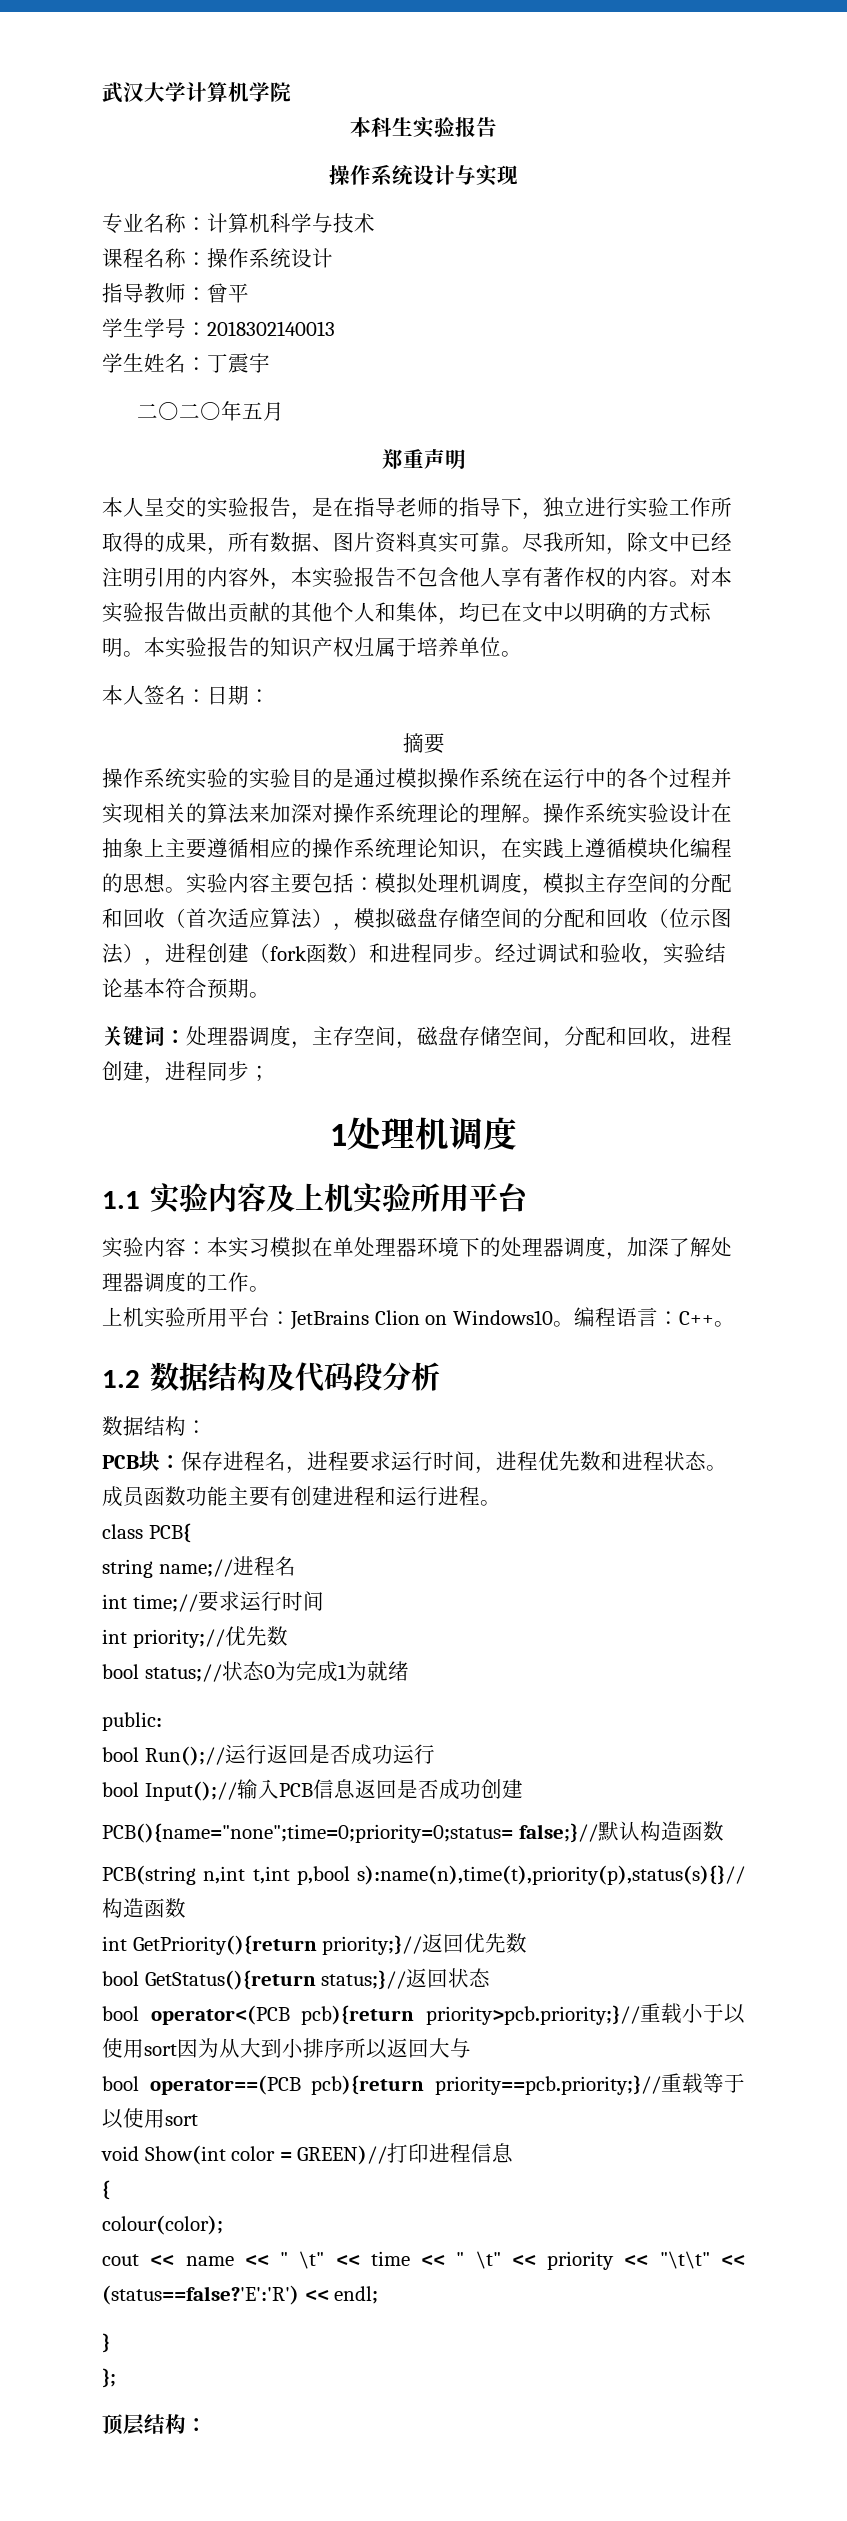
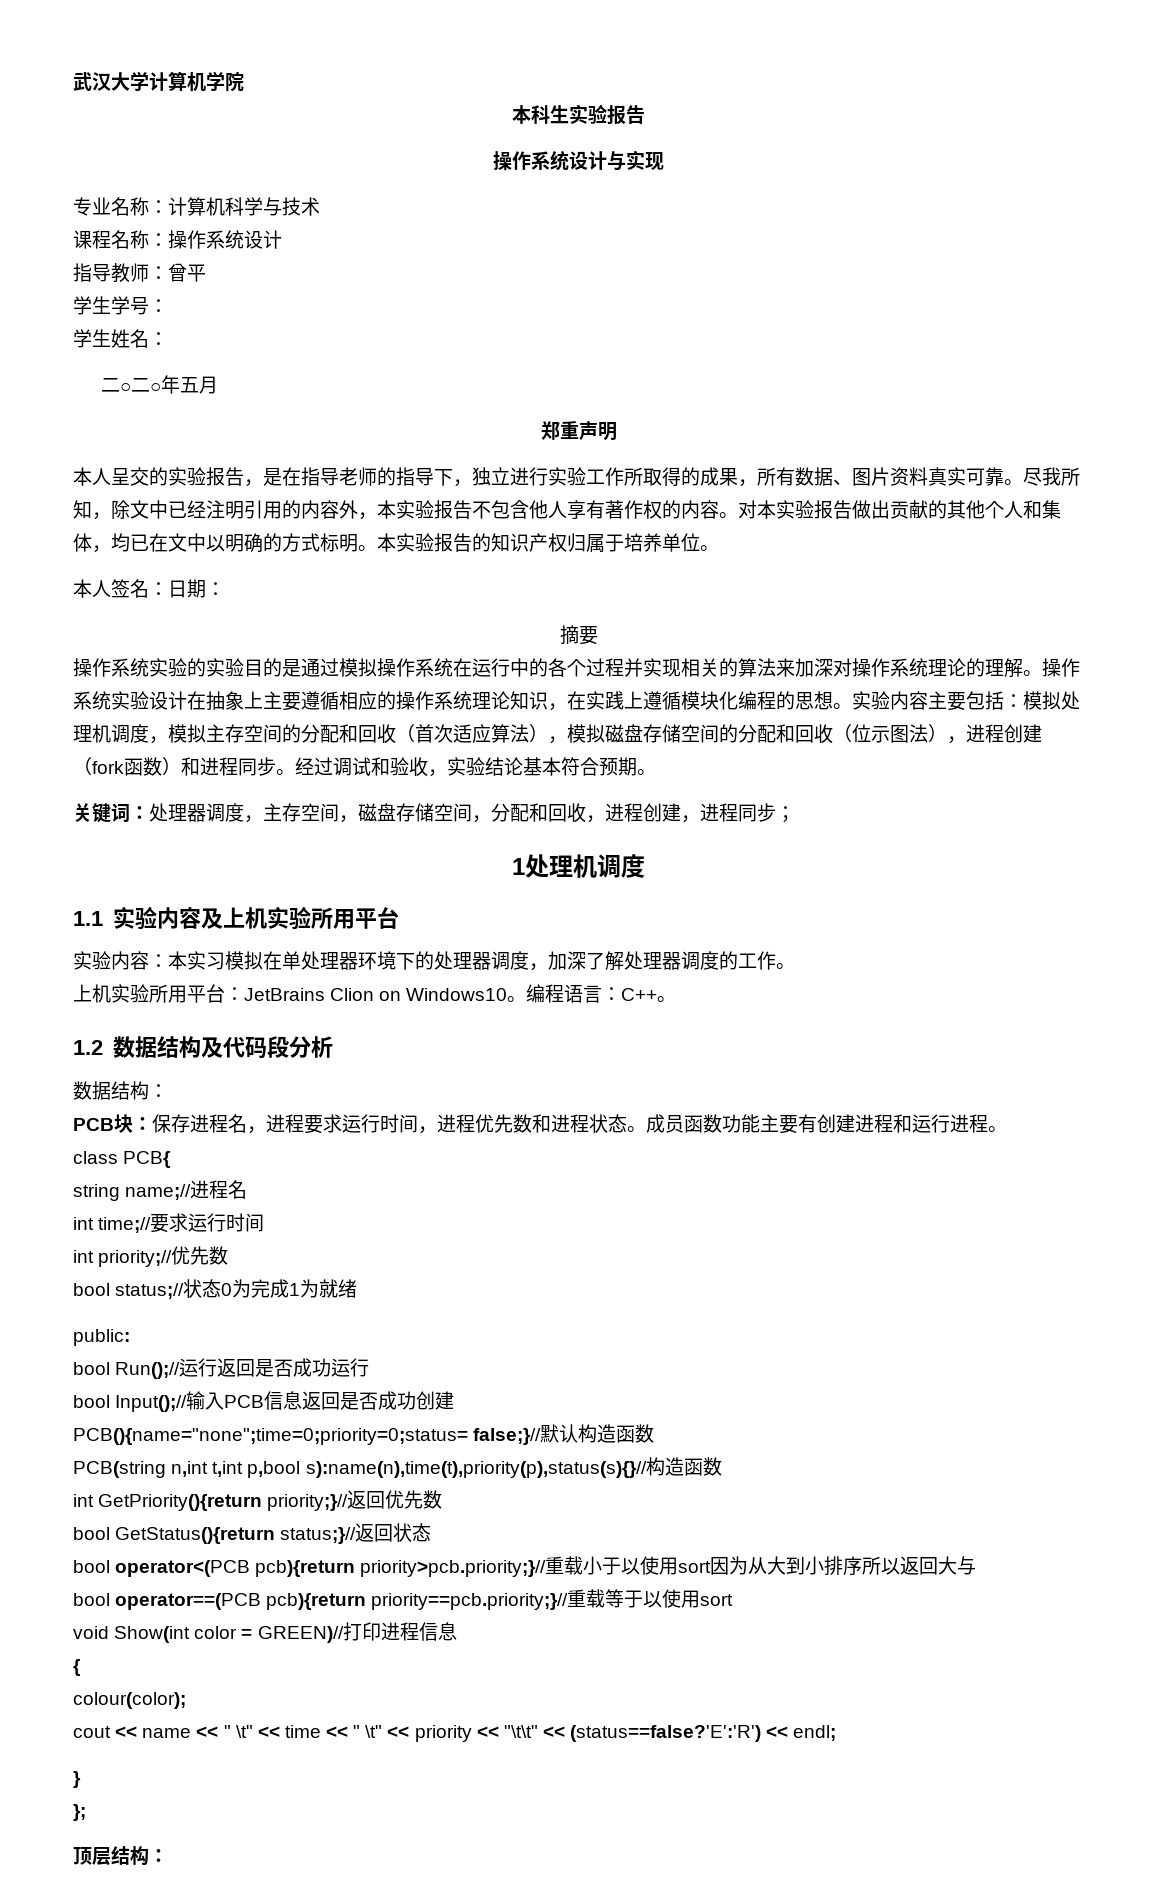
- 学生学号：2018302140013
+ 学生学号：
- 学生姓名：丁震宇
+ 学生姓名：

